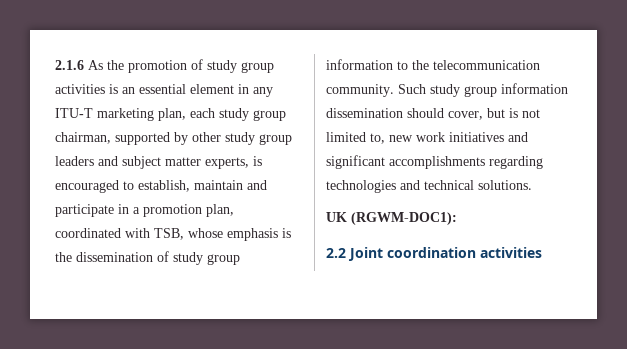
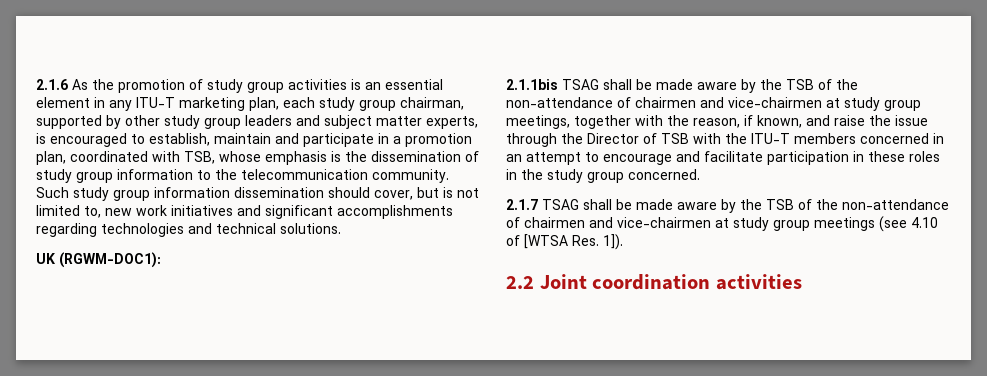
+ 2.1.1bis TSAG shall be made aware by the TSB of the non-attendance of chairmen and vice-chairmen at study group meetings, together with the reason, if known, and raise the issue through the Director of TSB with the ITU-T members concerned in an attempt to encourage and facilitate participation in these roles in the study group concerned.
+ 2.1.7 TSAG shall be made aware by the TSB of the non-attendance of chairmen and vice-chairmen at study group meetings (see 4.10 of [WTSA Res. 1]).

